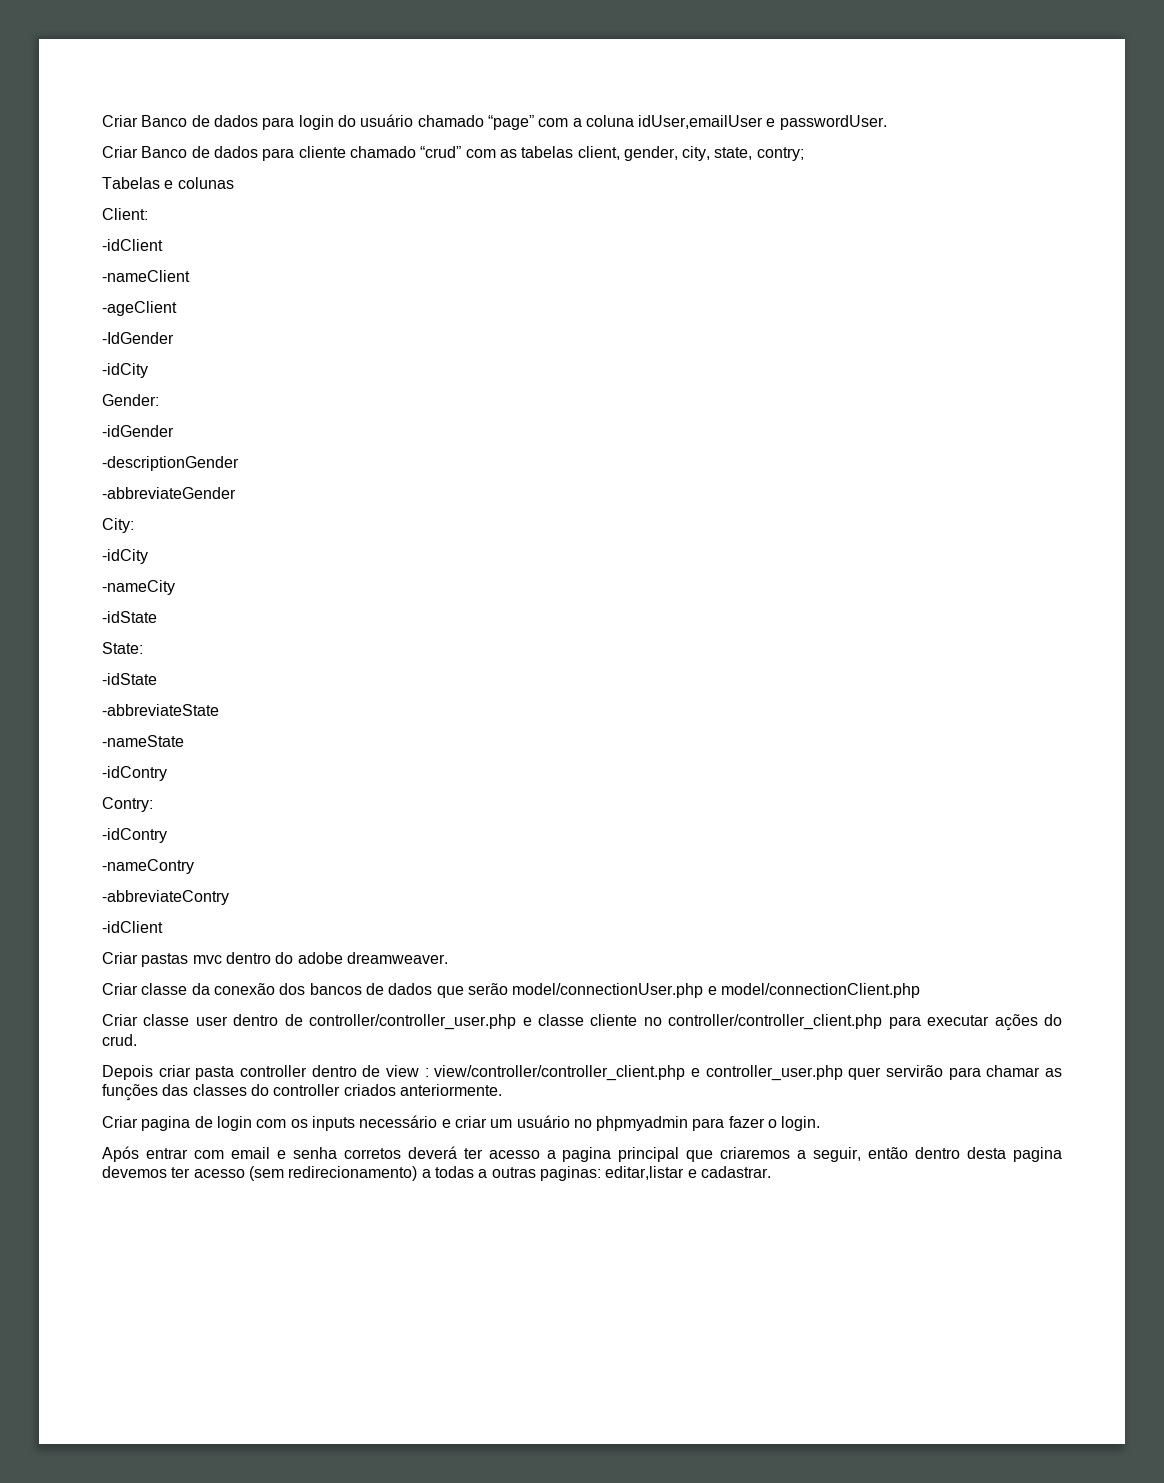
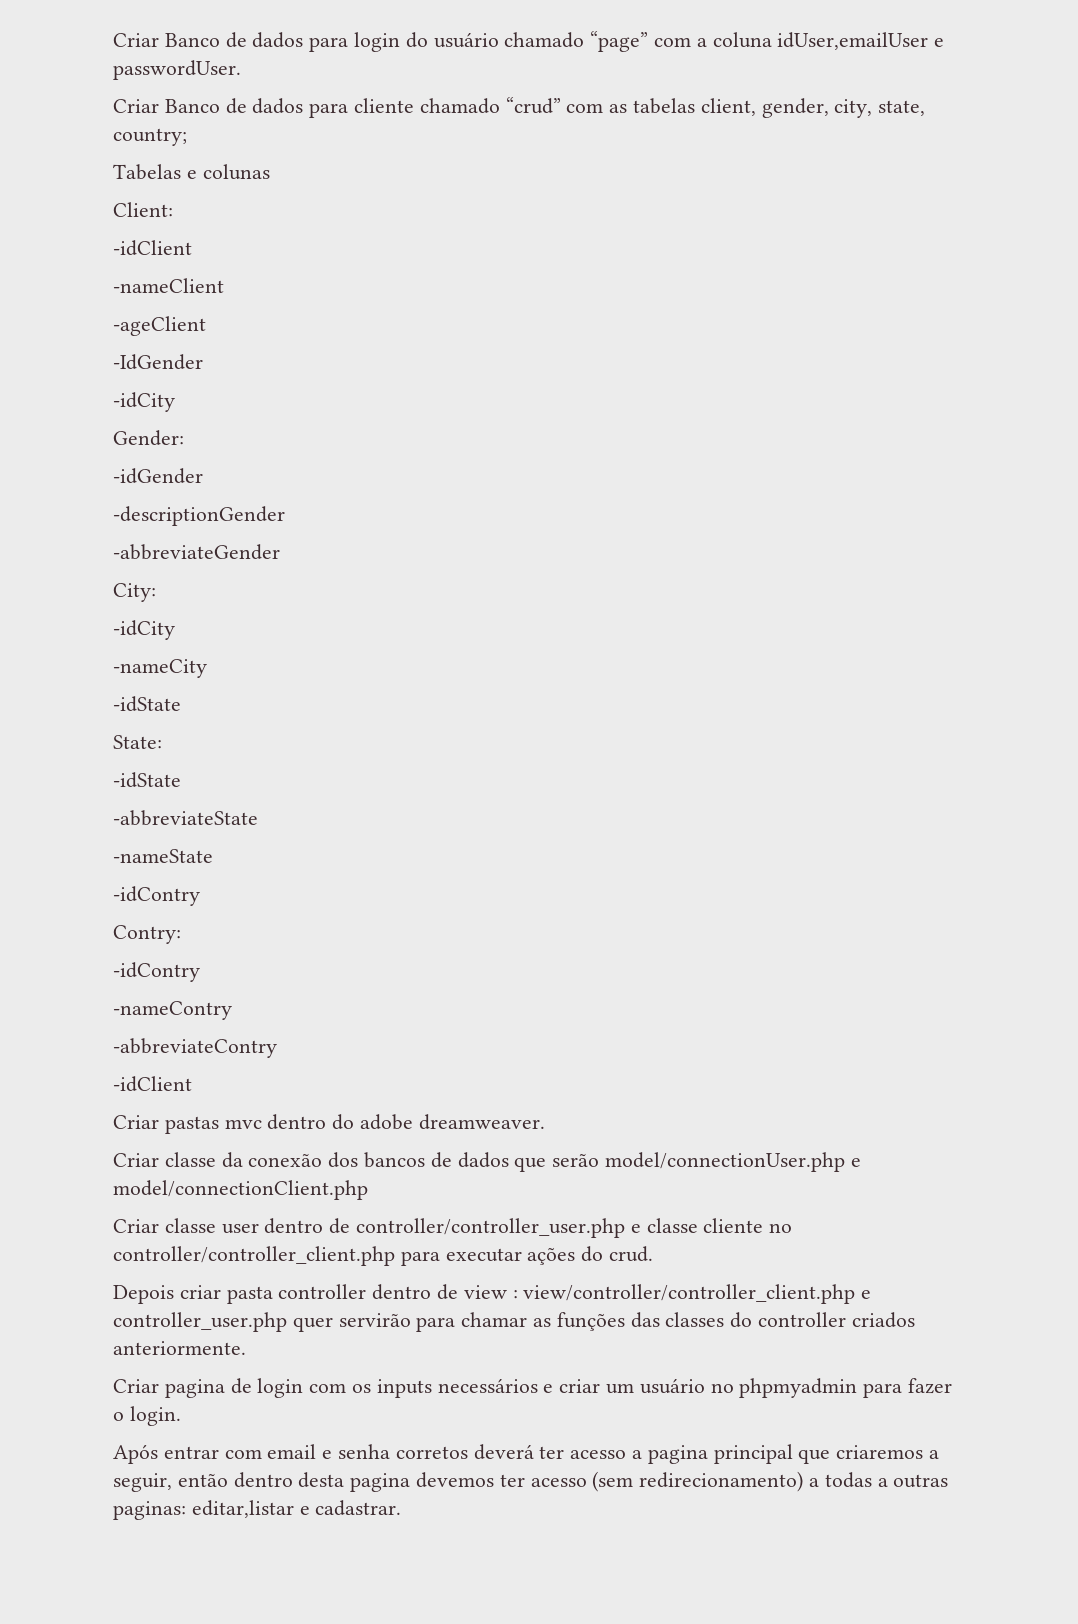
- Criar Banco de dados para cliente chamado “crud” com as tabelas client, gender, city, state, contry;
+ Criar Banco de dados para cliente chamado “crud” com as tabelas client, gender, city, state, country;
- Criar pagina de login com os inputs necessário e criar um usuário no phpmyadmin para fazer o login.
+ Criar pagina de login com os inputs necessários e criar um usuário no phpmyadmin para fazer o login.

